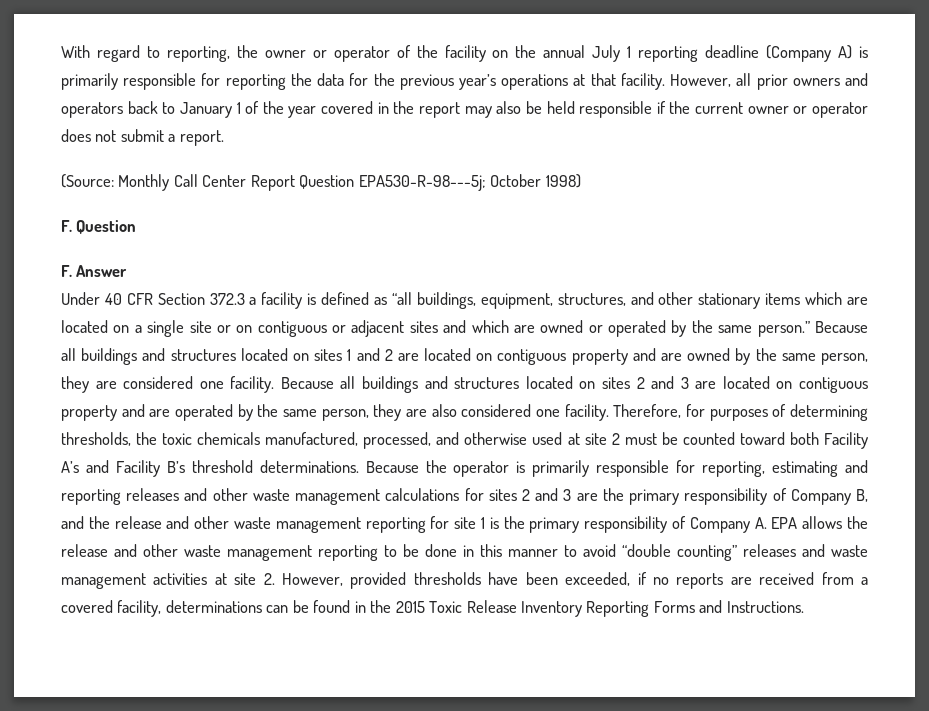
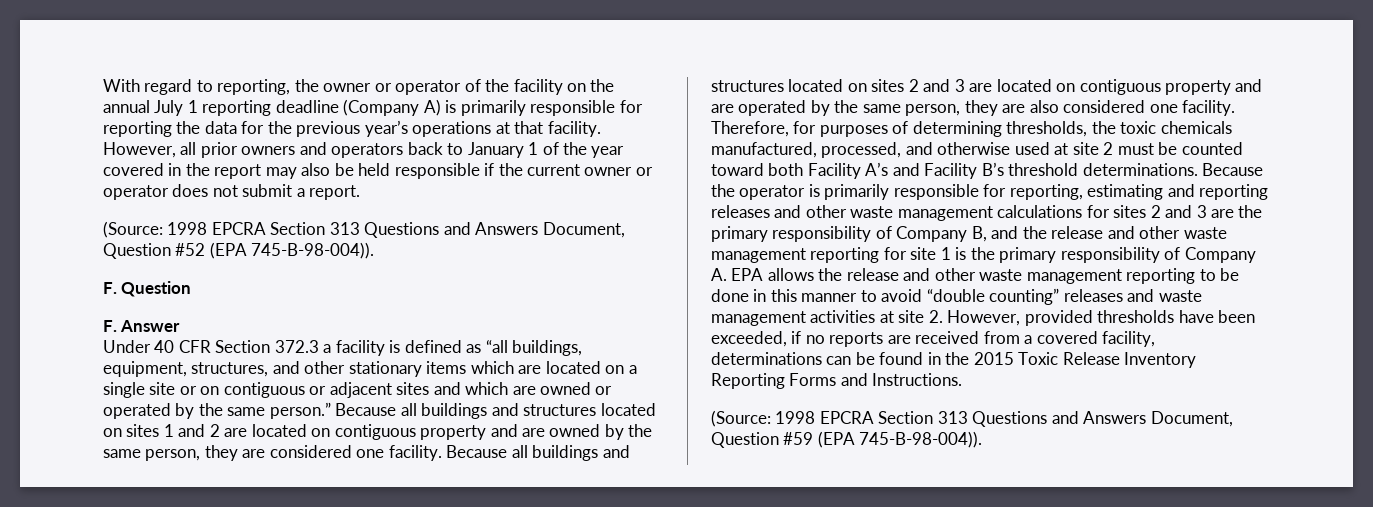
- (Source: Monthly Call Center Report Question EPA530-R-98---5j; October 1998)
+ (Source: 1998 EPCRA Section 313 Questions and Answers Document, Question #52 (EPA 745-B-98-004)).
+ (Source: 1998 EPCRA Section 313 Questions and Answers Document, Question #59 (EPA 745-B-98-004)).

